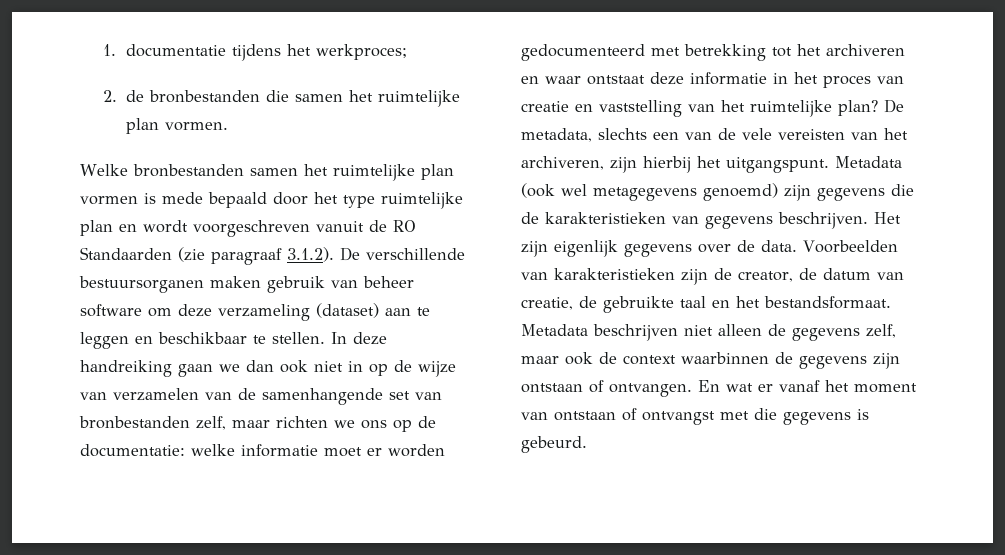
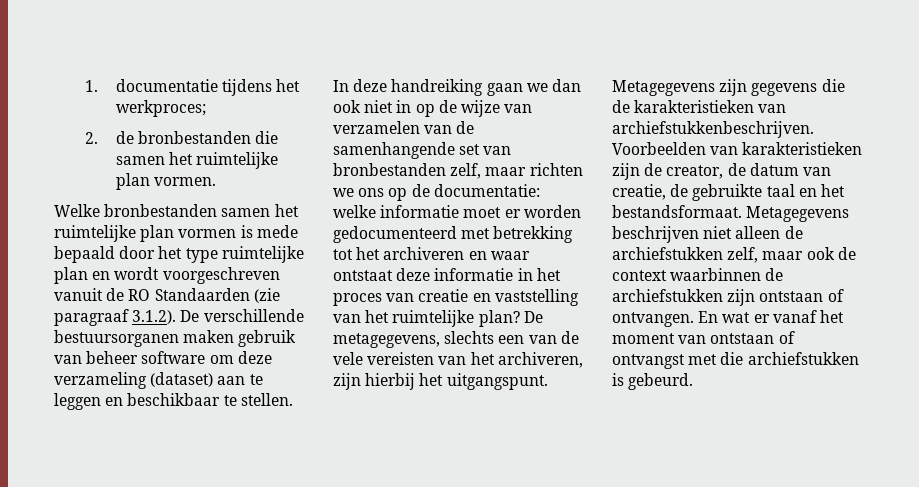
- De metadata, slechts een van de vele vereisten van het archiveren, zijn hierbij het uitgangspunt.
+ De metagegevens, slechts een van de vele vereisten van het archiveren, zijn hierbij het uitgangspunt.
- Metadata (ook wel metagegevens genoemd) zijn gegevens die de karakteristieken van gegevens beschrijven. Het zijn eigenlijk gegevens over de data.
+ Metagegevens zijn gegevens die de karakteristieken van archiefstukkenbeschrijven.
- Metadata beschrijven niet alleen de gegevens zelf, maar ook de context waarbinnen de gegevens zijn ontstaan of ontvangen.
+ Metagegevens beschrijven niet alleen de archiefstukken zelf, maar ook de context waarbinnen de archiefstukken zijn ontstaan of ontvangen.
- En wat er vanaf het moment van ontstaan of ontvangst met die gegevens is gebeurd.
+ En wat er vanaf het moment van ontstaan of ontvangst met die archiefstukken is gebeurd.

